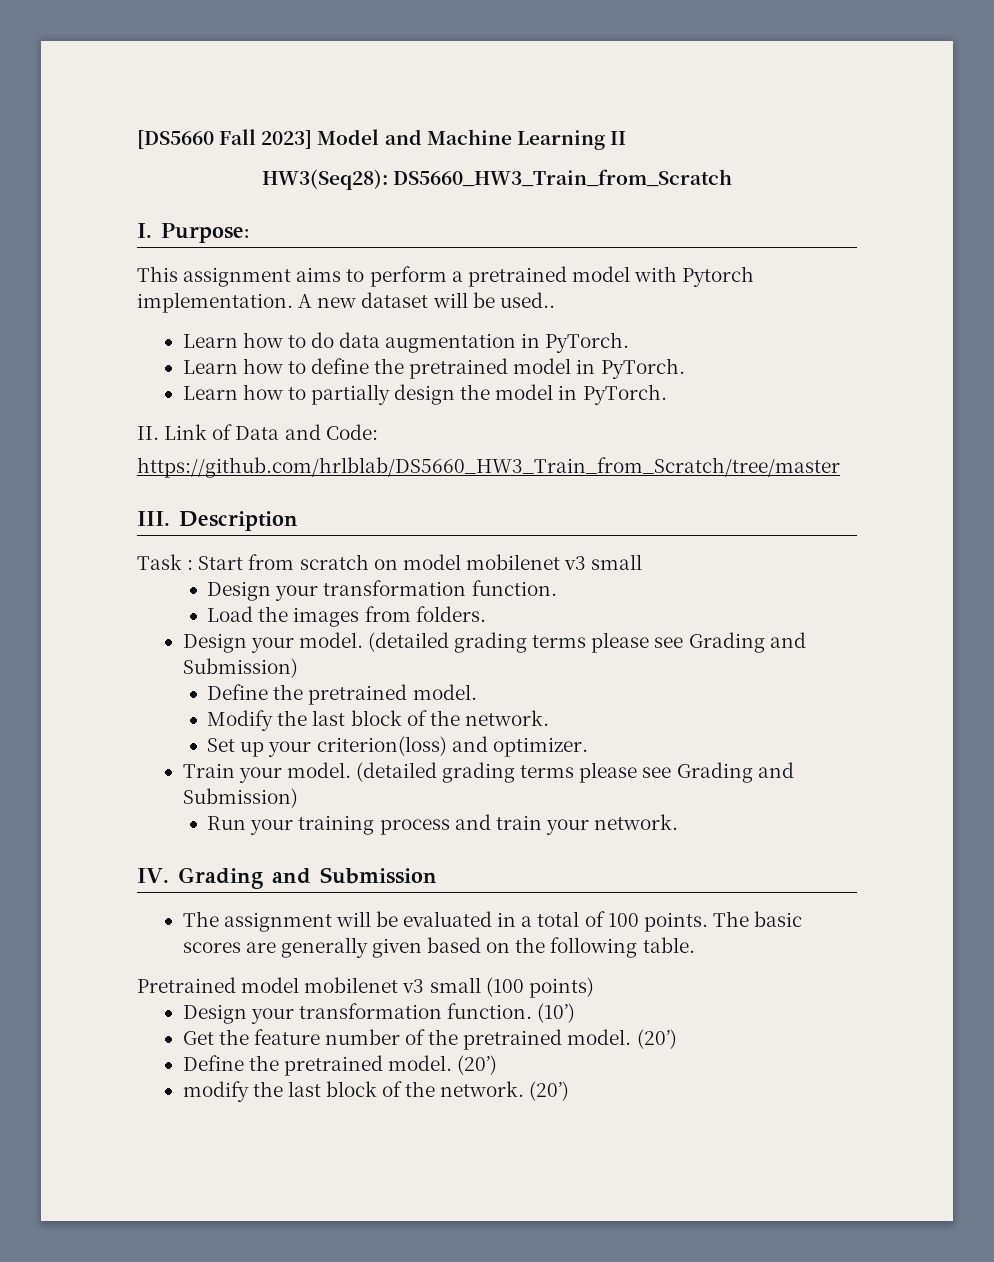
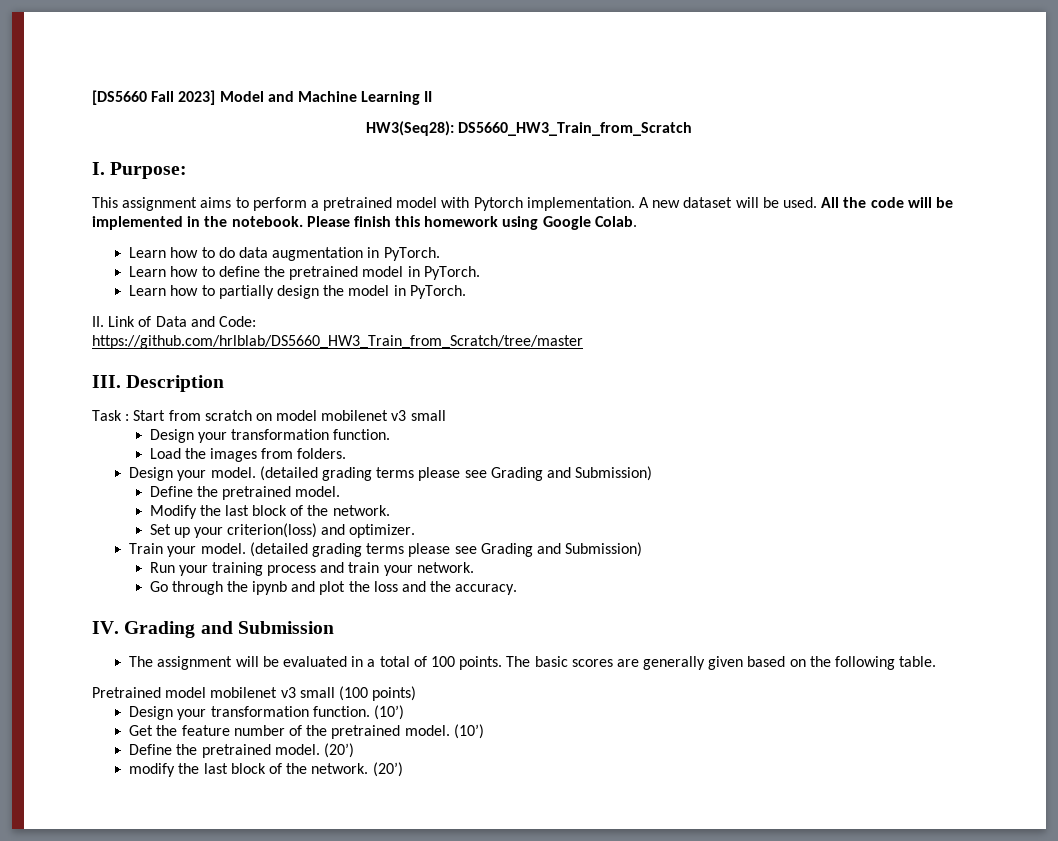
- A new dataset will be used..
+ A new dataset will be used. All the code will be implemented in the notebook. Please finish this homework using Google Colab.
+ Go through the ipynb and plot the loss and the accuracy.
- Get the feature number of the pretrained model. (20’)
+ Get the feature number of the pretrained model. (10’)

